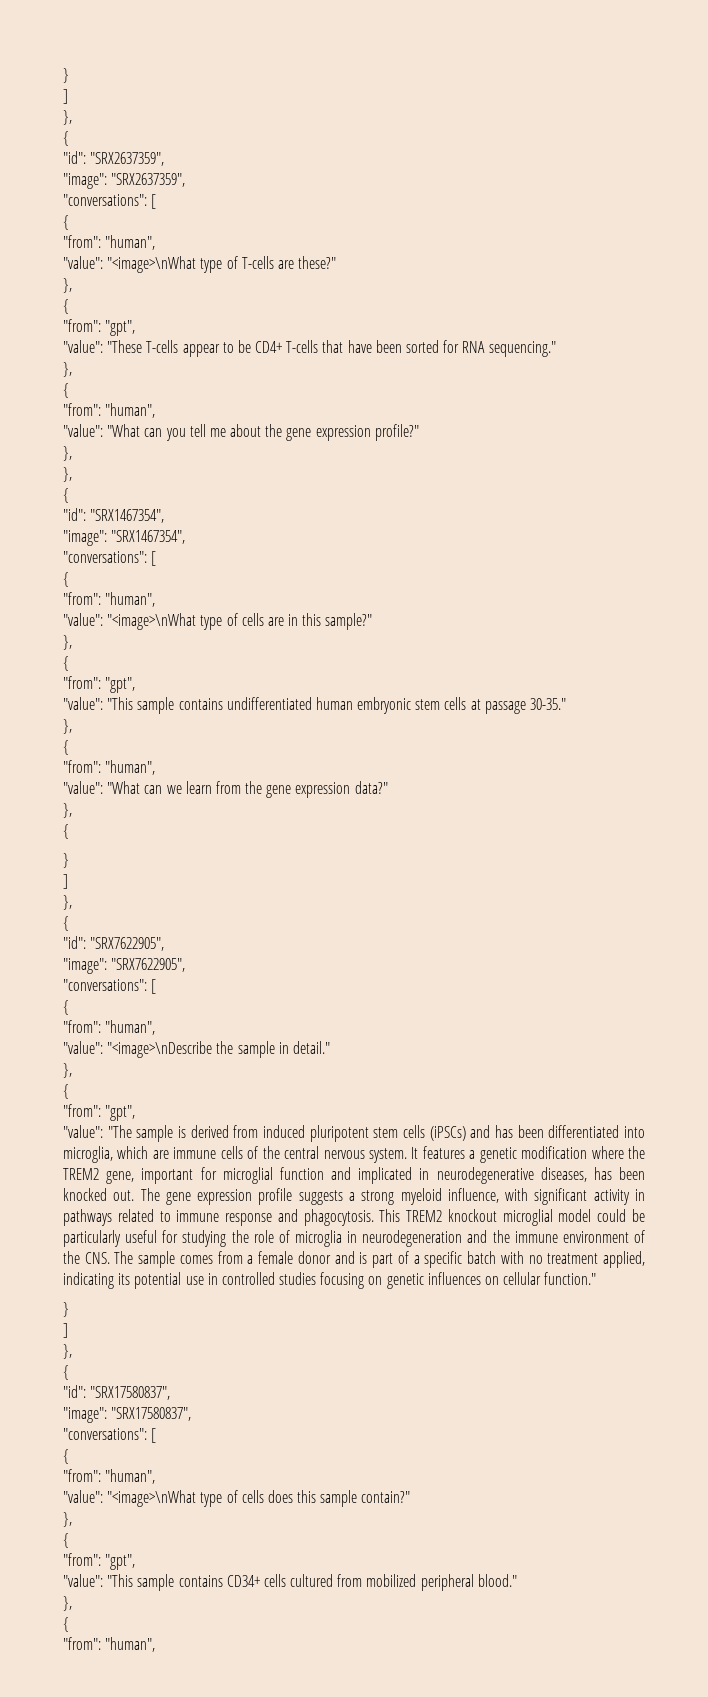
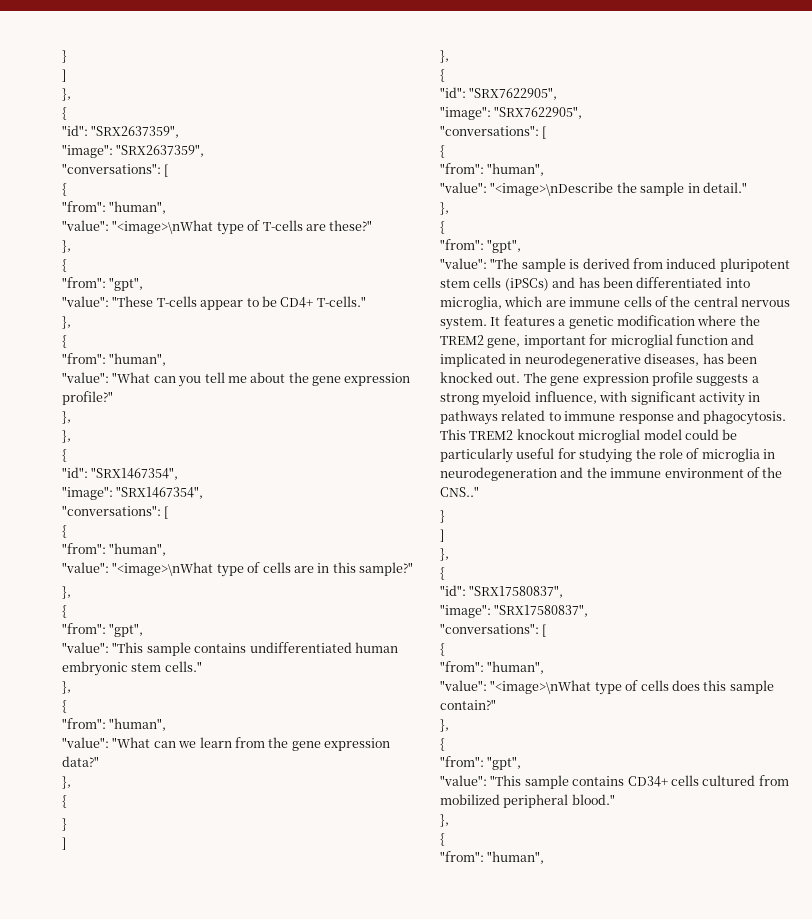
- "value": "These T-cells appear to be CD4+ T-cells that have been sorted for RNA sequencing."
+ "value": "These T-cells appear to be CD4+ T-cells."
- "value": "This sample contains undifferentiated human embryonic stem cells at passage 30-35."
+ "value": "This sample contains undifferentiated human embryonic stem cells."
- This TREM2 knockout microglial model could be particularly useful for studying the role of microglia in neurodegeneration and the immune environment of the CNS. The sample comes from a female donor and is part of a specific batch with no treatment applied, indicating its potential use in controlled studies focusing on genetic influences on cellular function."
+ This TREM2 knockout microglial model could be particularly useful for studying the role of microglia in neurodegeneration and the immune environment of the CNS.."

